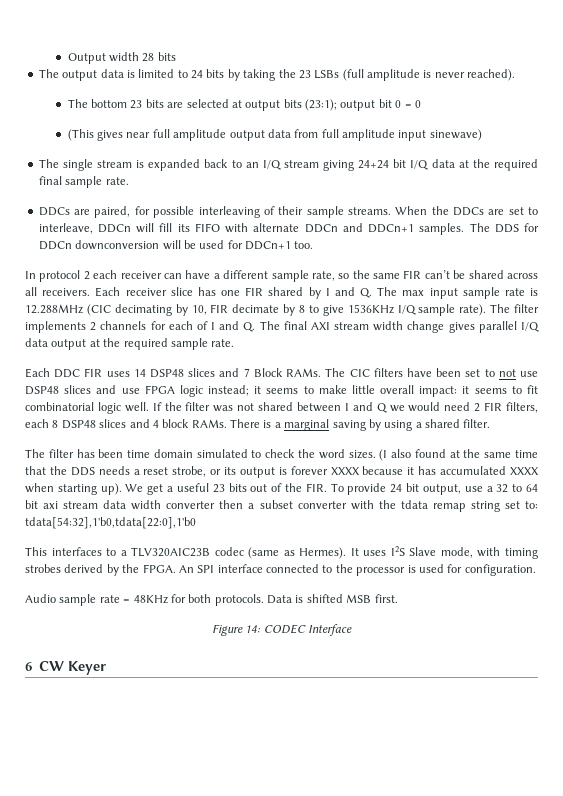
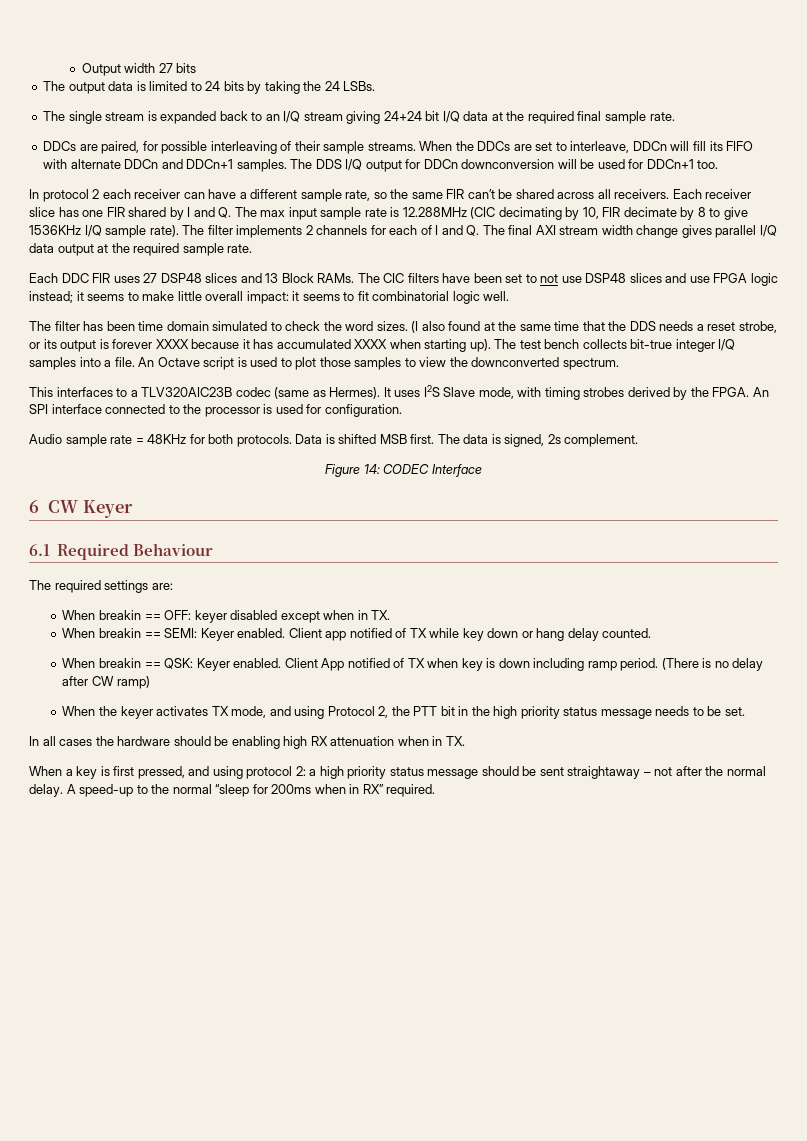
- Output width 28 bits
+ Output width 27 bits
- The output data is limited to 24 bits by taking the 23 LSBs (full amplitude is never reached).
- The bottom 23 bits are selected at output bits (23:1); output bit 0 = 0
- (This gives near full amplitude output data from full amplitude input sinewave)
+ The output data is limited to 24 bits by taking the 24 LSBs.
- The DDS for DDCn downconversion will be used for DDCn+1 too.
+ The DDS I/Q output for DDCn downconversion will be used for DDCn+1 too.
- Each DDC FIR uses 14 DSP48 slices and 7 Block RAMs.
+ Each DDC FIR uses 27 DSP48 slices and 13 Block RAMs.
- If the filter was not shared between I and Q we would need 2 FIR filters, each 8 DSP48 slices and 4 block RAMs. There is a marginal saving by using a shared filter.
- We get a useful 23 bits out of the FIR. To provide 24 bit output, use a 32 to 64 bit axi stream data width converter then a subset converter with the tdata remap string set to: tdata[54:32],1'b0,tdata[22:0],1'b0
+ The test bench collects bit-true integer I/Q samples into a file. An Octave script is used to plot those samples to view the downconverted spectrum.
+ The data is signed, 2s complement.
+ 6.1 Required Behaviour
+ The required settings are:
+ When breakin == OFF: keyer disabled except when in TX.
+ When breakin == SEMI: Keyer enabled. Client app notified of TX while key down or hang delay counted.
+ When breakin == QSK: Keyer enabled. Client App notified of TX when key is down including ramp period. (There is no delay after CW ramp)
+ When the keyer activates TX mode, and using Protocol 2, the PTT bit in the high priority status message needs to be set.
+ In all cases the hardware should be enabling high RX attenuation when in TX.
+ When a key is first pressed, and using protocol 2: a high priority status message should be sent straightaway – not after the normal delay. A speed-up to the normal “sleep for 200ms when in RX” required.

